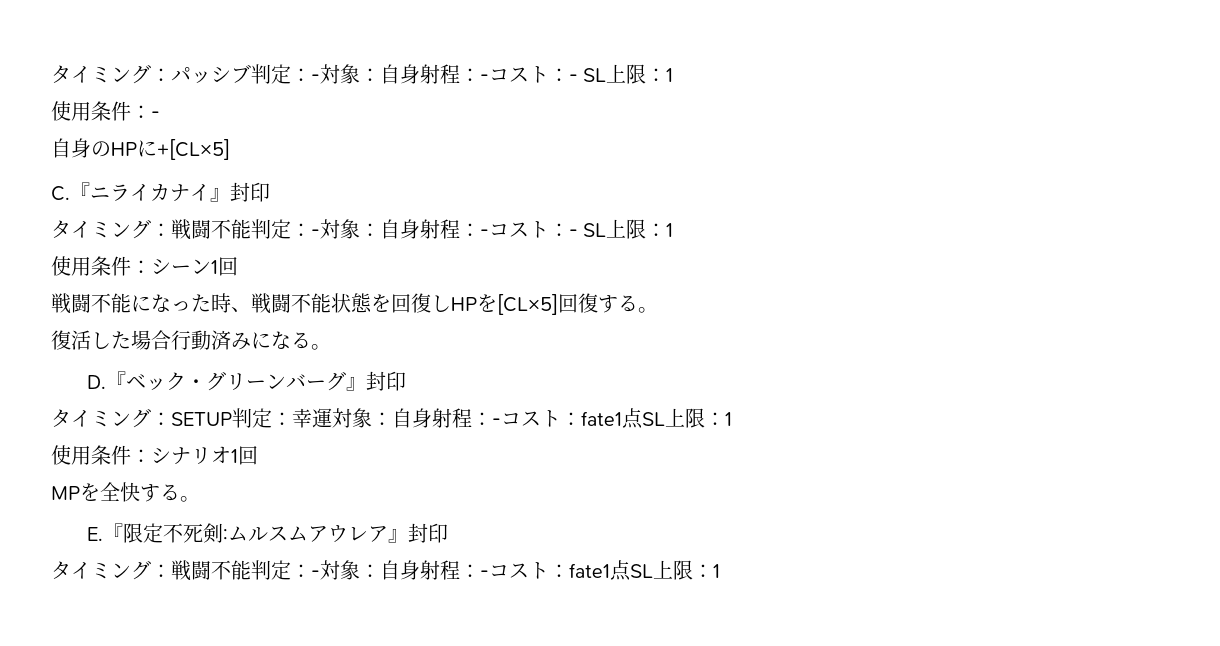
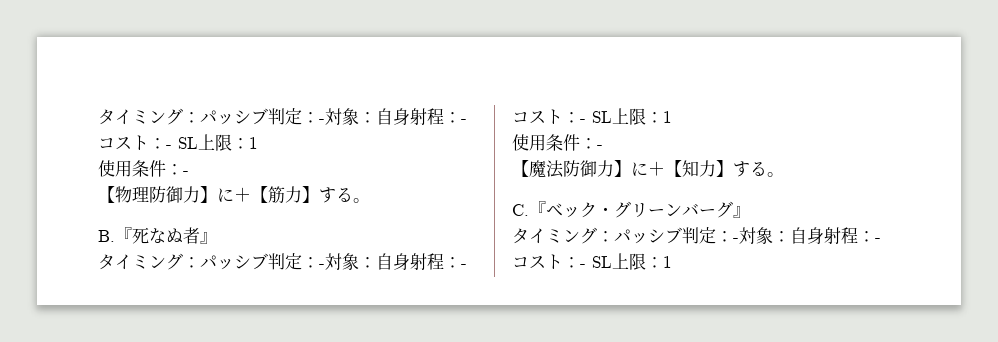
- 自身のHPに+[CL×5]
- C.『ニライカナイ』封印
- タイミング：戦闘不能判定：-対象：自身射程：-コスト：- SL上限：1
- 使用条件：シーン1回
- 戦闘不能になった時、戦闘不能状態を回復しHPを[CL×5]回復する。
- 復活した場合行動済みになる。
- D.『ベック・グリーンバーグ』封印
- タイミング：SETUP判定：幸運対象：自身射程：-コスト：fate1点SL上限：1
- 使用条件：シナリオ1回
- MPを全快する。
- E.『限定不死剣:ムルスムアウレア』封印
- タイミング：戦闘不能判定：-対象：自身射程：-コスト：fate1点SL上限：1
+ 【物理防御力】に＋【筋力】する。
+ B.『死なぬ者』
+ タイミング：パッシブ判定：-対象：自身射程：-コスト：- SL上限：1
+ 使用条件：-
+ 【魔法防御力】に＋【知力】する。
+ C.『ベック・グリーンバーグ』
+ タイミング：パッシブ判定：-対象：自身射程：-コスト：- SL上限：1

